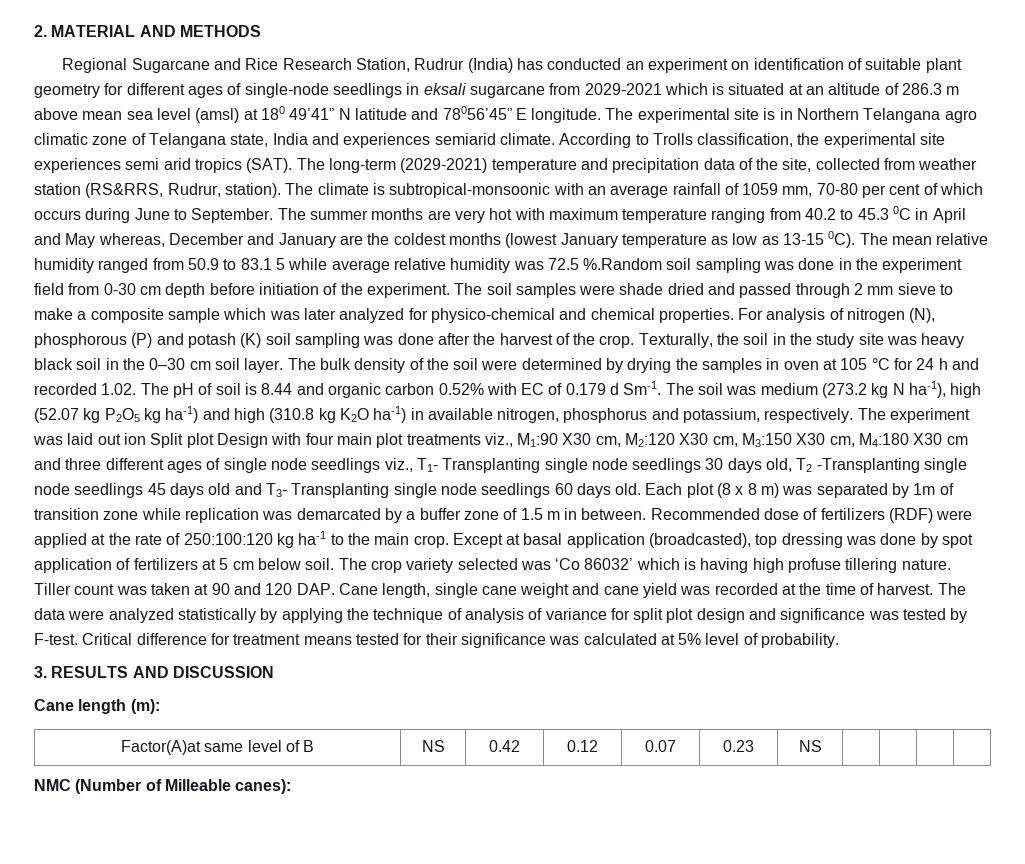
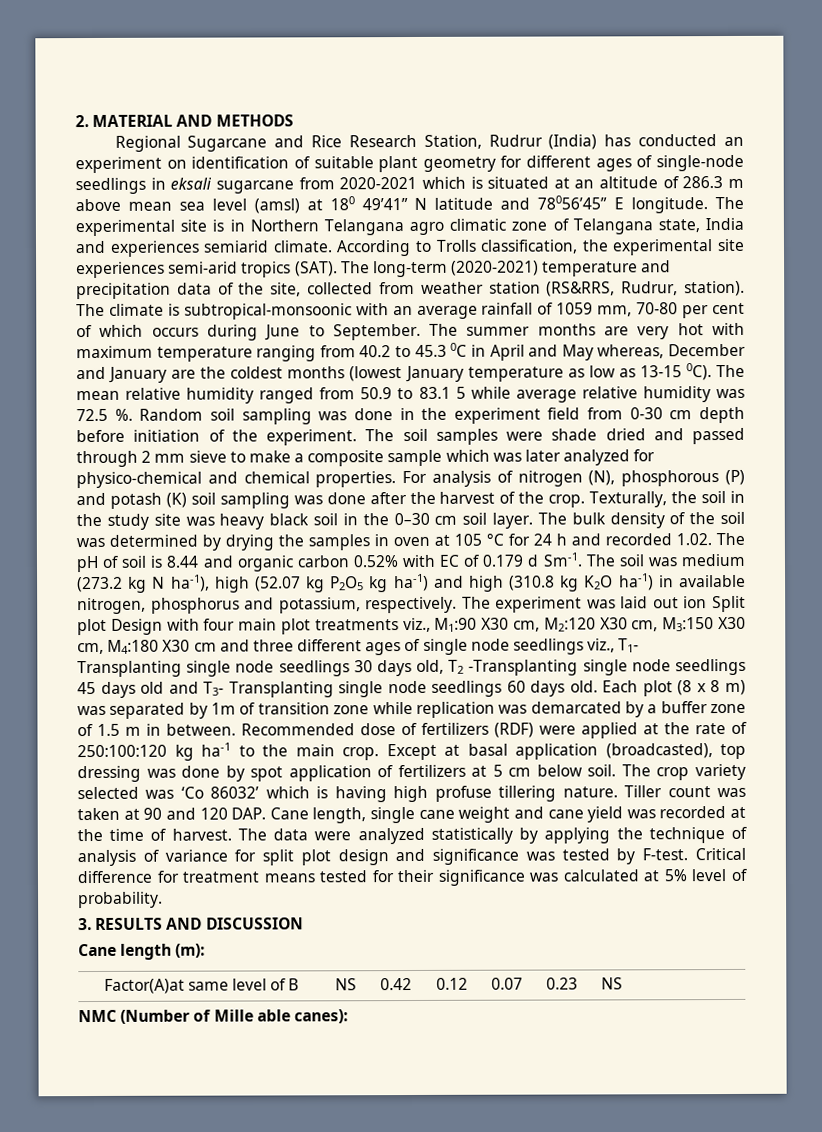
- Regional Sugarcane and Rice Research Station, Rudrur (India) has conducted an experiment on identification of suitable plant geometry for different ages of single-node seedlings in eksali sugarcane from 2029-2021 which is situated at an altitude of 286.3 m above mean sea level (amsl) at 180 49’41” N latitude and 78056’45” E longitude.
+ Regional Sugarcane and Rice Research Station, Rudrur (India) has conducted an experiment on identification of suitable plant geometry for different ages of single-node seedlings in eksali sugarcane from 2020-2021 which is situated at an altitude of 286.3 m above mean sea level (amsl) at 180 49’41” N latitude and 78056’45” E longitude.
- According to Trolls classification, the experimental site experiences semi arid tropics (SAT).
+ According to Trolls classification, the experimental site experiences semi-arid tropics (SAT).
- The long-term (2029-2021) temperature and precipitation data of the site, collected from weather station (RS&RRS, Rudrur, station).
+ The long-term (2020-2021) temperature and precipitation data of the site, collected from weather station (RS&RRS, Rudrur, station).
- The mean relative humidity ranged from 50.9 to 83.1 5 while average relative humidity was 72.5 %.Random soil sampling was done in the experiment field from 0-30 cm depth before initiation of the experiment.
+ The mean relative humidity ranged from 50.9 to 83.1 5 while average relative humidity was 72.5 %. Random soil sampling was done in the experiment field from 0-30 cm depth before initiation of the experiment.
- The bulk density of the soil were determined by drying the samples in oven at 105 °C for 24 h and recorded 1.02. The pH of soil is 8.44 and organic carbon 0.52% with EC of 0.179 d Sm-1.
+ The bulk density of the soil was determined by drying the samples in oven at 105 °C for 24 h and recorded 1.02. The pH of soil is 8.44 and organic carbon 0.52% with EC of 0.179 d Sm-1.
- NMC (Number of Milleable canes):
+ NMC (Number of Mille able canes):

